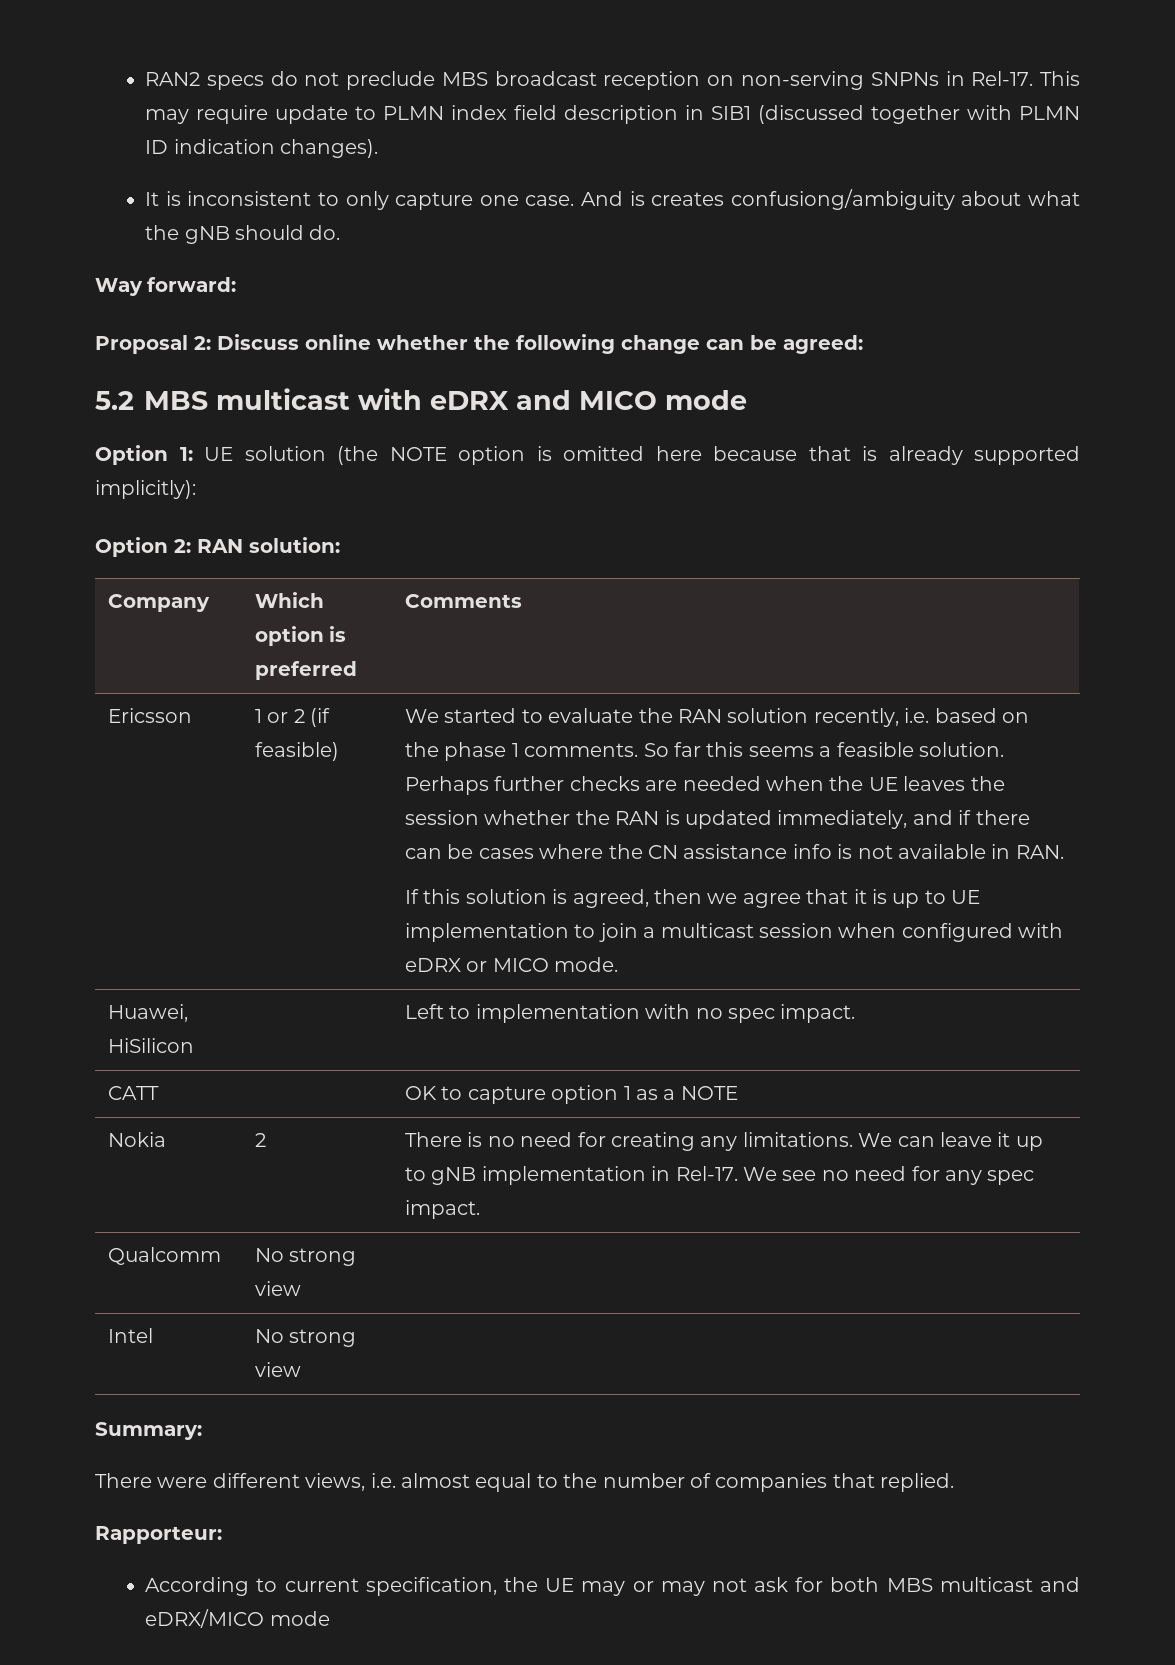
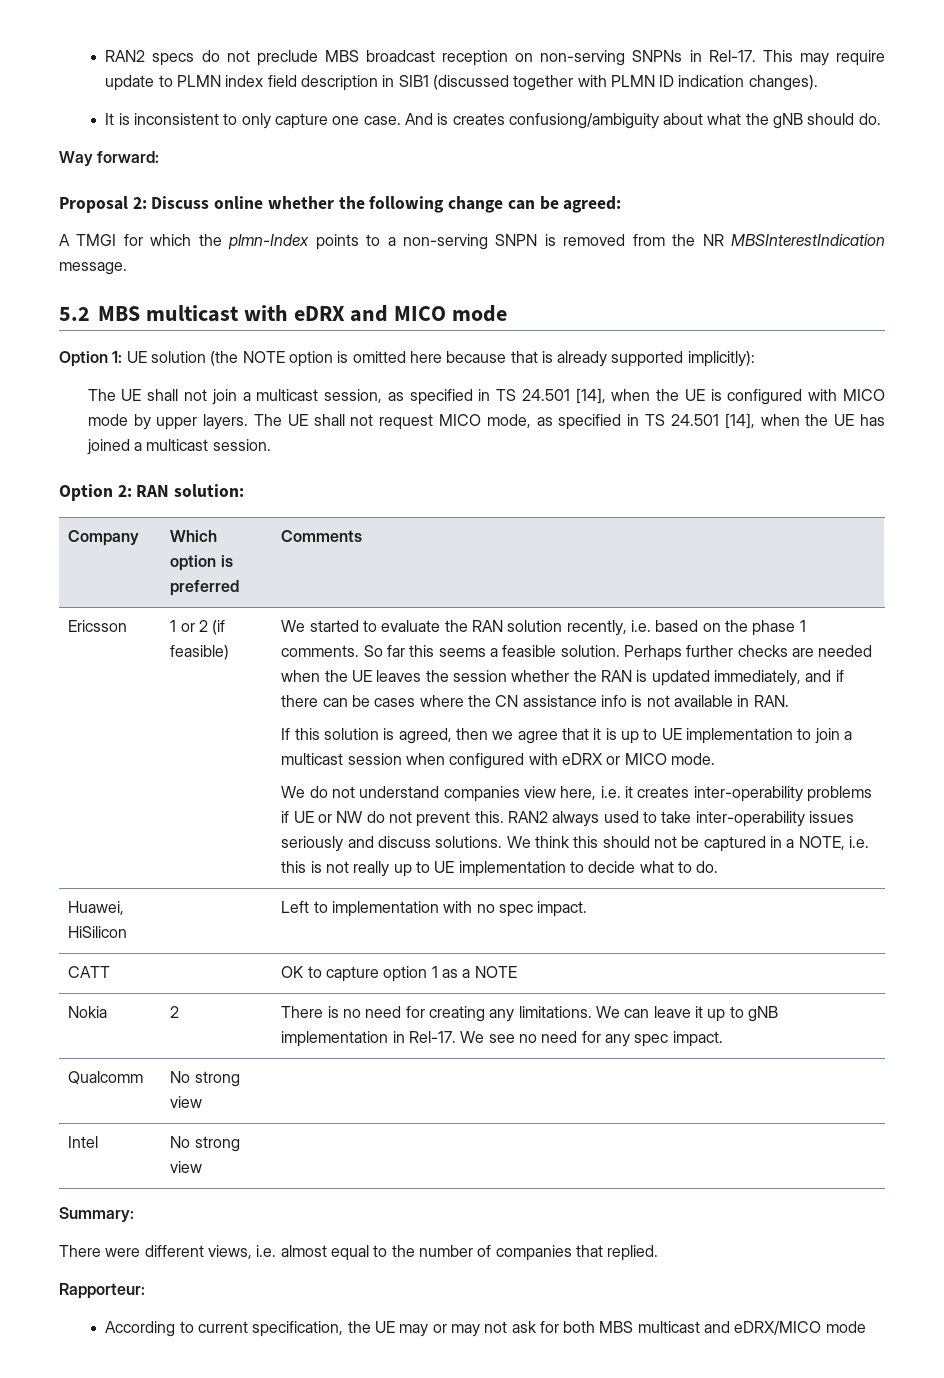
+ A TMGI for which the plmn-Index points to a non-serving SNPN is removed from the NR MBSInterestIndication message.
+ The UE shall not join a multicast session, as specified in TS 24.501 [14], when the UE is configured with MICO mode by upper layers. The UE shall not request MICO mode, as specified in TS 24.501 [14], when the UE has joined a multicast session.
+ We do not understand companies view here, i.e. it creates inter-operability problems if UE or NW do not prevent this. RAN2 always used to take inter-operability issues seriously and discuss solutions. We think this should not be captured in a NOTE, i.e. this is not really up to UE implementation to decide what to do.

